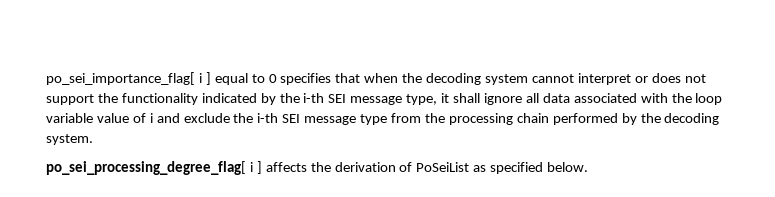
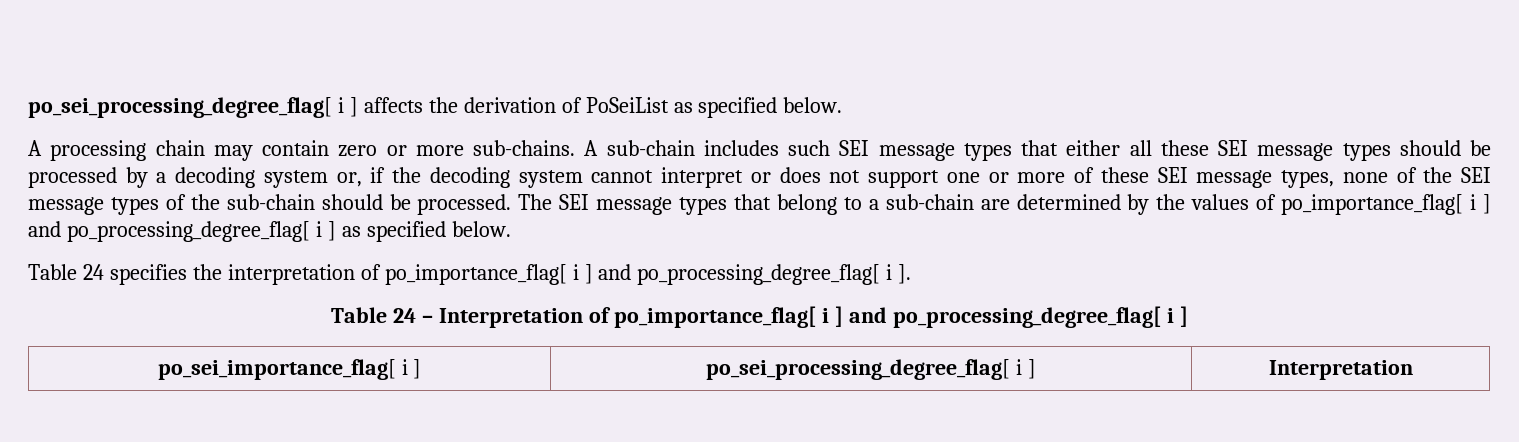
- po_sei_importance_flag[ i ] equal to 0 specifies that when the decoding system cannot interpret or does not support the functionality indicated by the i-th SEI message type, it shall ignore all data associated with the loop variable value of i and exclude the i-th SEI message type from the processing chain performed by the decoding system.
+ A processing chain may contain zero or more sub-chains. A sub-chain includes such SEI message types that either all these SEI message types should be processed by a decoding system or, if the decoding system cannot interpret or does not support one or more of these SEI message types, none of the SEI message types of the sub-chain should be processed. The SEI message types that belong to a sub-chain are determined by the values of po_importance_flag[ i ] and po_processing_degree_flag[ i ] as specified below.
+ Table 24 specifies the interpretation of po_importance_flag[ i ] and po_processing_degree_flag[ i ].
+ Table 24 – Interpretation of po_importance_flag[ i ] and po_processing_degree_flag[ i ]
+ po_sei_importance_flag[ i ] | po_sei_processing_degree_flag[ i ] | Interpretation

